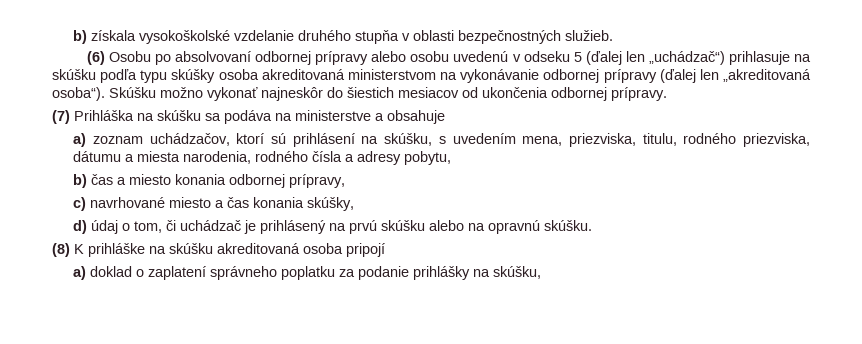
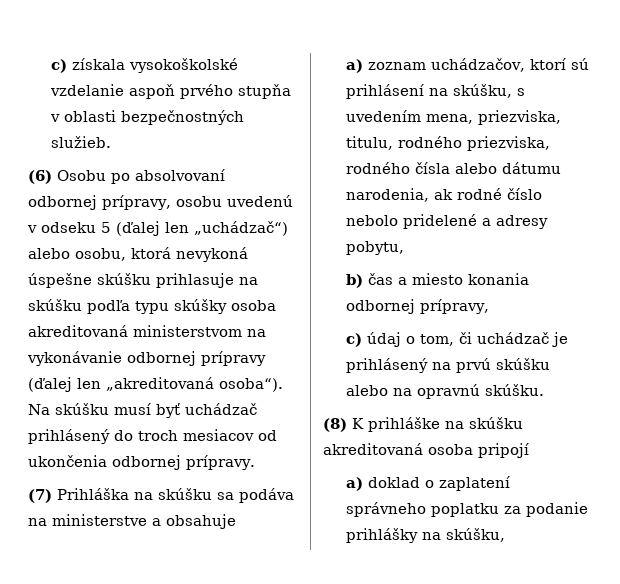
- b) získala vysokoškolské vzdelanie druhého stupňa v oblasti bezpečnostných služieb.
+ c) získala vysokoškolské vzdelanie aspoň prvého stupňa v oblasti bezpečnostných služieb.
- (6) Osobu po absolvovaní odbornej prípravy alebo osobu uvedenú v odseku 5 (ďalej len „uchádzač“) prihlasuje na skúšku podľa typu skúšky osoba akreditovaná ministerstvom na vykonávanie odbornej prípravy (ďalej len „akreditovaná osoba“).
+ (6) Osobu po absolvovaní odbornej prípravy, osobu uvedenú v odseku 5 (ďalej len „uchádzač“) alebo osobu, ktorá nevykoná úspešne skúšku prihlasuje na skúšku podľa typu skúšky osoba akreditovaná ministerstvom na vykonávanie odbornej prípravy (ďalej len „akreditovaná osoba“).
- Skúšku možno vykonať najneskôr do šiestich mesiacov od ukončenia odbornej prípravy.
+ Na skúšku musí byť uchádzač prihlásený do troch mesiacov od ukončenia odbornej prípravy.
- a) zoznam uchádzačov, ktorí sú prihlásení na skúšku, s uvedením mena, priezviska, titulu, rodného priezviska, dátumu a miesta narodenia, rodného čísla a adresy pobytu,
+ a) zoznam uchádzačov, ktorí sú prihlásení na skúšku, s uvedením mena, priezviska, titulu, rodného priezviska, rodného čísla alebo dátumu narodenia, ak rodné číslo nebolo pridelené a adresy pobytu,
- c) navrhované miesto a čas konania skúšky,
- d) údaj o tom, či uchádzač je prihlásený na prvú skúšku alebo na opravnú skúšku.
+ c) údaj o tom, či uchádzač je prihlásený na prvú skúšku alebo na opravnú skúšku.

